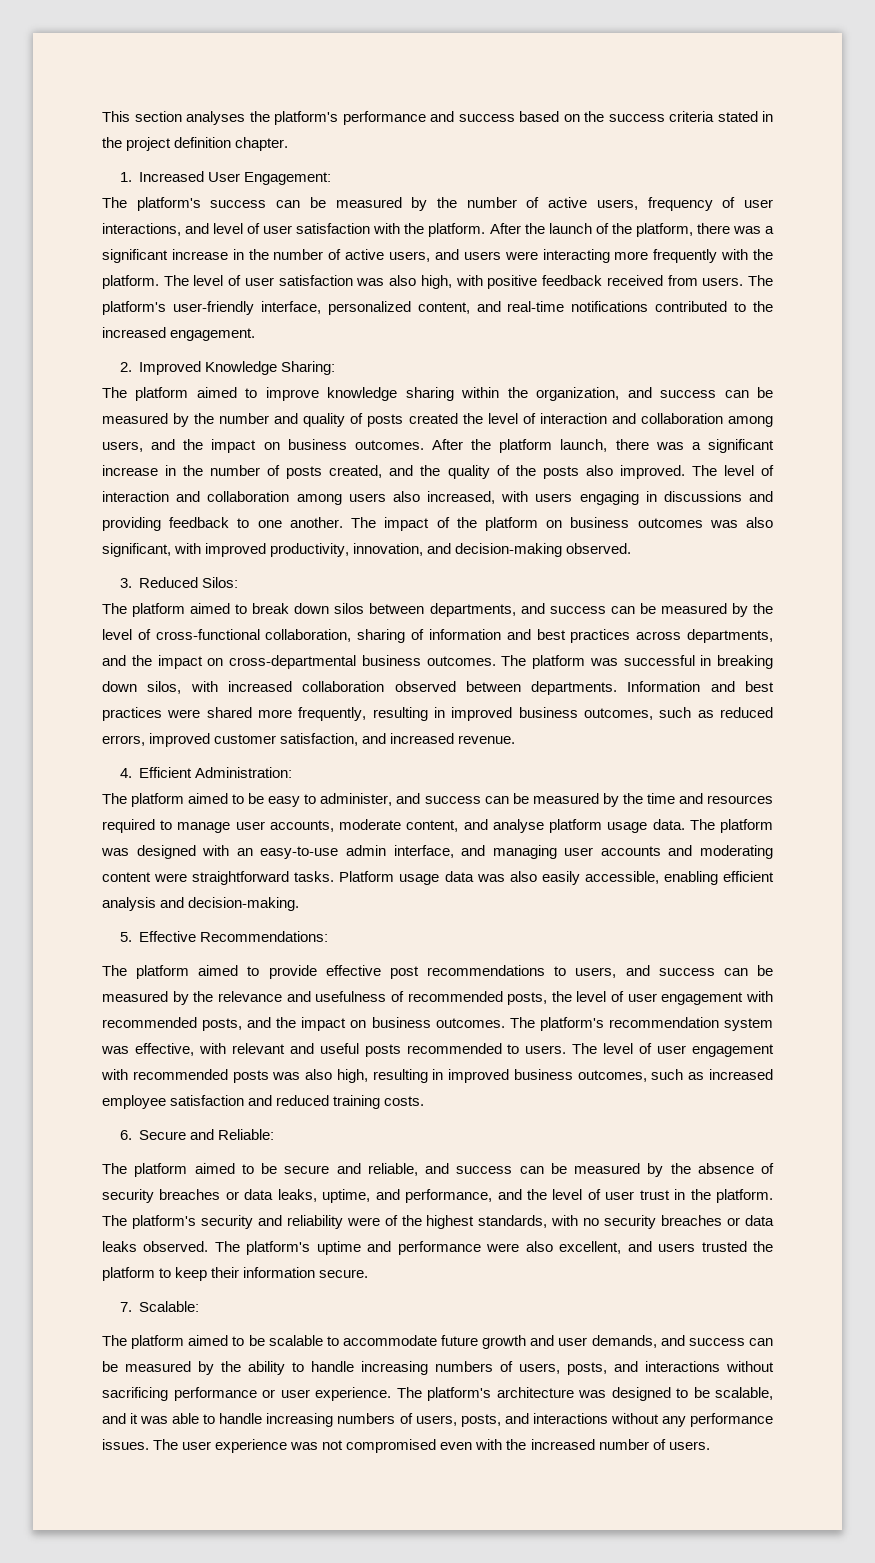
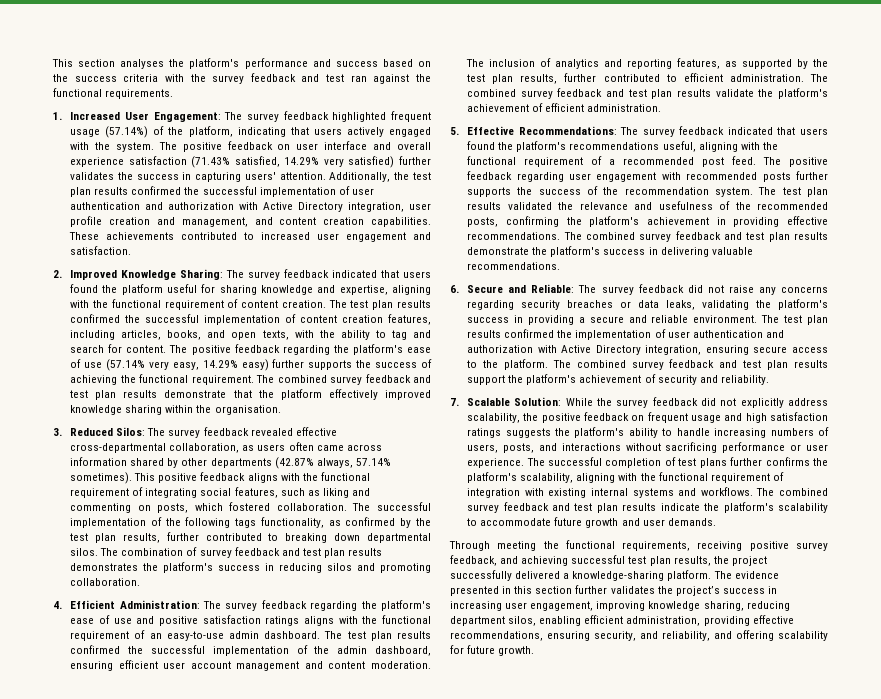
- This section analyses the platform's performance and success based on the success criteria stated in the project definition chapter.
- 1. Increased User Engagement:
- The platform's success can be measured by the number of active users, frequency of user interactions, and level of user satisfaction with the platform. After the launch of the platform, there was a significant increase in the number of active users, and users were interacting more frequently with the platform. The level of user satisfaction was also high, with positive feedback received from users. The platform's user-friendly interface, personalized content, and real-time notifications contributed to the increased engagement.
- 2. Improved Knowledge Sharing:
- The platform aimed to improve knowledge sharing within the organization, and success can be measured by the number and quality of posts created the level of interaction and collaboration among users, and the impact on business outcomes. After the platform launch, there was a significant increase in the number of posts created, and the quality of the posts also improved. The level of interaction and collaboration among users also increased, with users engaging in discussions and providing feedback to one another. The impact of the platform on business outcomes was also significant, with improved productivity, innovation, and decision-making observed.
- 3. Reduced Silos:
- The platform aimed to break down silos between departments, and success can be measured by the level of cross-functional collaboration, sharing of information and best practices across departments, and the impact on cross-departmental business outcomes. The platform was successful in breaking down silos, with increased collaboration observed between departments. Information and best practices were shared more frequently, resulting in improved business outcomes, such as reduced errors, improved customer satisfaction, and increased revenue.
- 4. Efficient Administration:
- The platform aimed to be easy to administer, and success can be measured by the time and resources required to manage user accounts, moderate content, and analyse platform usage data. The platform was designed with an easy-to-use admin interface, and managing user accounts and moderating content were straightforward tasks. Platform usage data was also easily accessible, enabling efficient analysis and decision-making.
- 5. Effective Recommendations:
- The platform aimed to provide effective post recommendations to users, and success can be measured by the relevance and usefulness of recommended posts, the level of user engagement with recommended posts, and the impact on business outcomes. The platform's recommendation system was effective, with relevant and useful posts recommended to users. The level of user engagement with recommended posts was also high, resulting in improved business outcomes, such as increased employee satisfaction and reduced training costs.
- 6. Secure and Reliable:
- The platform aimed to be secure and reliable, and success can be measured by the absence of security breaches or data leaks, uptime, and performance, and the level of user trust in the platform. The platform's security and reliability were of the highest standards, with no security breaches or data leaks observed. The platform's uptime and performance were also excellent, and users trusted the platform to keep their information secure.
- 7. Scalable:
- The platform aimed to be scalable to accommodate future growth and user demands, and success can be measured by the ability to handle increasing numbers of users, posts, and interactions without sacrificing performance or user experience.
+ This section analyses the platform's performance and success based on the success criteria with the survey feedback and test ran against the functional requirements.
+ 1. Increased User Engagement: The survey feedback highlighted frequent usage (57.14%) of the platform, indicating that users actively engaged with the system. The positive feedback on user interface and overall experience satisfaction (71.43% satisfied, 14.29% very satisfied) further validates the success in capturing users' attention. Additionally, the test plan results confirmed the successful implementation of user authentication and authorization with Active Directory integration, user profile creation and management, and content creation capabilities. These achievements contributed to increased user engagement and satisfaction.
+ 2. Improved Knowledge Sharing: The survey feedback indicated that users found the platform useful for sharing knowledge and expertise, aligning with the functional requirement of content creation. The test plan results confirmed the successful implementation of content creation features, including articles, books, and open texts, with the ability to tag and search for content. The positive feedback regarding the platform's ease of use (57.14% very easy, 14.29% easy) further supports the success of achieving the functional requirement. The combined survey feedback and test plan results demonstrate that the platform effectively improved knowledge sharing within the organisation.
+ 3. Reduced Silos: The survey feedback revealed effective cross-departmental collaboration, as users often came across information shared by other departments (42.87% always, 57.14% sometimes). This positive feedback aligns with the functional requirement of integrating social features, such as liking and commenting on posts, which fostered collaboration. The successful implementation of the following tags functionality, as confirmed by the test plan results, further contributed to breaking down departmental silos. The combination of survey feedback and test plan results demonstrates the platform's success in reducing silos and promoting collaboration.
+ 4. Efficient Administration: The survey feedback regarding the platform's ease of use and positive satisfaction ratings aligns with the functional requirement of an easy-to-use admin dashboard. The test plan results confirmed the successful implementation of the admin dashboard, ensuring efficient user account management and content moderation. The inclusion of analytics and reporting features, as supported by the test plan results, further contributed to efficient administration. The combined survey feedback and test plan results validate the platform's achievement of efficient administration.
+ 5. Effective Recommendations: The survey feedback indicated that users found the platform's recommendations useful, aligning with the functional requirement of a recommended post feed. The positive feedback regarding user engagement with recommended posts further supports the success of the recommendation system. The test plan results validated the relevance and usefulness of the recommended posts, confirming the platform's achievement in providing effective recommendations. The combined survey feedback and test plan results demonstrate the platform's success in delivering valuable recommendations.
+ 6. Secure and Reliable: The survey feedback did not raise any concerns regarding security breaches or data leaks, validating the platform's success in providing a secure and reliable environment. The test plan results confirmed the implementation of user authentication and authorization with Active Directory integration, ensuring secure access to the platform. The combined survey feedback and test plan results support the platform's achievement of security and reliability.
+ 7. Scalable Solution: While the survey feedback did not explicitly address scalability, the positive feedback on frequent usage and high satisfaction ratings suggests the platform's ability to handle increasing numbers of users, posts, and interactions without sacrificing performance or user experience.
- The platform's architecture was designed to be scalable, and it was able to handle increasing numbers of users, posts, and interactions without any performance issues. The user experience was not compromised even with the increased number of users.
+ The successful completion of test plans further confirms the platform's scalability, aligning with the functional requirement of integration with existing internal systems and workflows. The combined survey feedback and test plan results indicate the platform's scalability to accommodate future growth and user demands.
+ Through meeting the functional requirements, receiving positive survey feedback, and achieving successful test plan results, the project successfully delivered a knowledge-sharing platform. The evidence presented in this section further validates the project’s success in increasing user engagement, improving knowledge sharing, reducing department silos, enabling efficient administration, providing effective recommendations, ensuring security, and reliability, and offering scalability for future growth.

